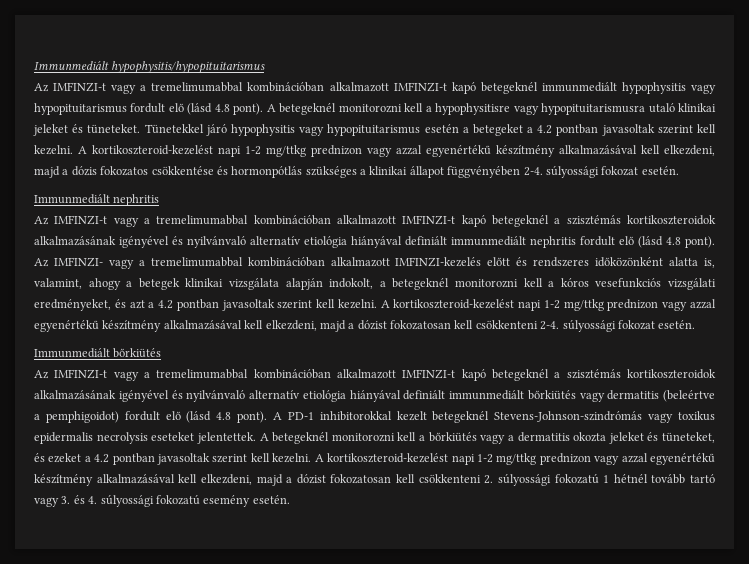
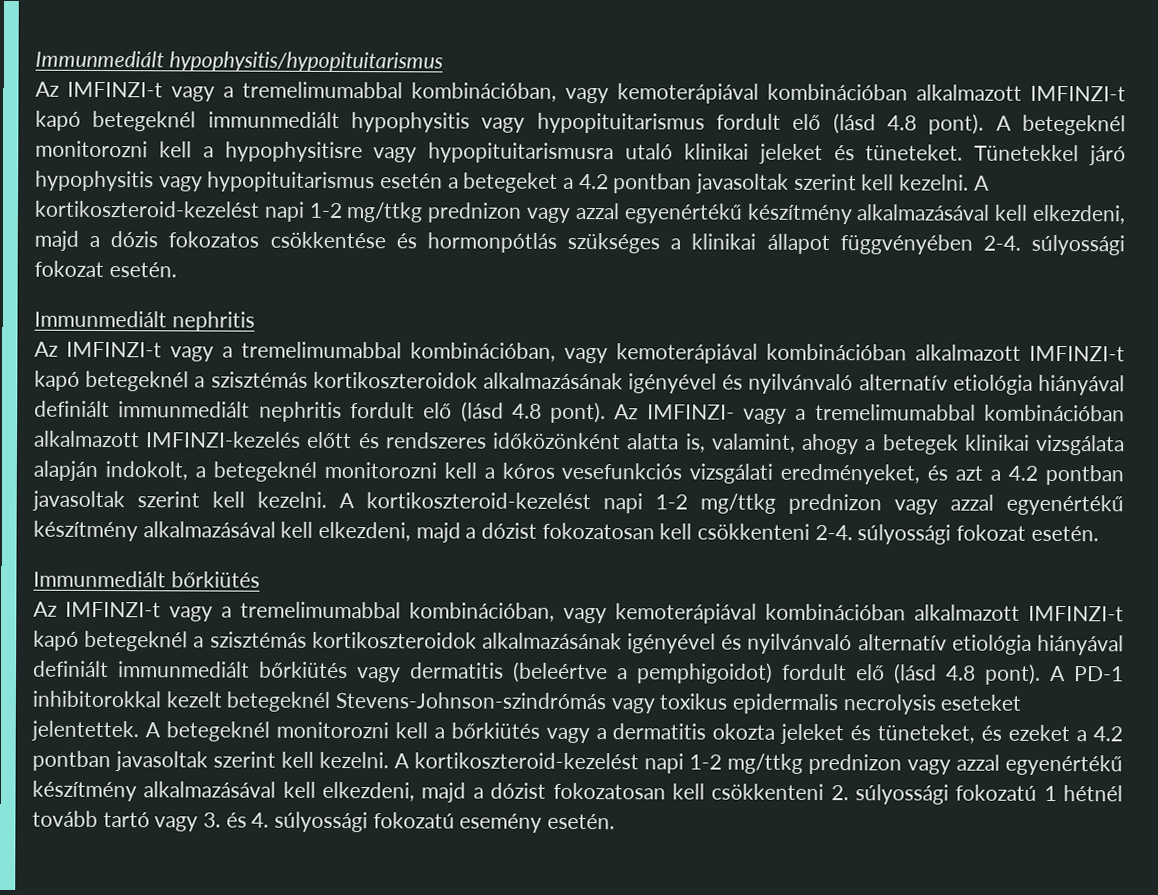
- Az IMFINZI-t vagy a tremelimumabbal kombinációban alkalmazott IMFINZI-t kapó betegeknél immunmediált hypophysitis vagy hypopituitarismus fordult elő (lásd 4.8 pont).
+ Az IMFINZI-t vagy a tremelimumabbal kombinációban, vagy kemoterápiával kombinációban alkalmazott IMFINZI-t kapó betegeknél immunmediált hypophysitis vagy hypopituitarismus fordult elő (lásd 4.8 pont).
- Az IMFINZI-t vagy a tremelimumabbal kombinációban alkalmazott IMFINZI-t kapó betegeknél a szisztémás kortikoszteroidok alkalmazásának igényével és nyilvánvaló alternatív etiológia hiányával definiált immunmediált nephritis fordult elő (lásd 4.8 pont).
+ Az IMFINZI-t vagy a tremelimumabbal kombinációban, vagy kemoterápiával kombinációban alkalmazott IMFINZI-t kapó betegeknél a szisztémás kortikoszteroidok alkalmazásának igényével és nyilvánvaló alternatív etiológia hiányával definiált immunmediált nephritis fordult elő (lásd 4.8 pont).
- Az IMFINZI-t vagy a tremelimumabbal kombinációban alkalmazott IMFINZI-t kapó betegeknél a szisztémás kortikoszteroidok alkalmazásának igényével és nyilvánvaló alternatív etiológia hiányával definiált immunmediált bőrkiütés vagy dermatitis (beleértve a pemphigoidot) fordult elő (lásd 4.8 pont).
+ Az IMFINZI-t vagy a tremelimumabbal kombinációban, vagy kemoterápiával kombinációban alkalmazott IMFINZI-t kapó betegeknél a szisztémás kortikoszteroidok alkalmazásának igényével és nyilvánvaló alternatív etiológia hiányával definiált immunmediált bőrkiütés vagy dermatitis (beleértve a pemphigoidot) fordult elő (lásd 4.8 pont).

